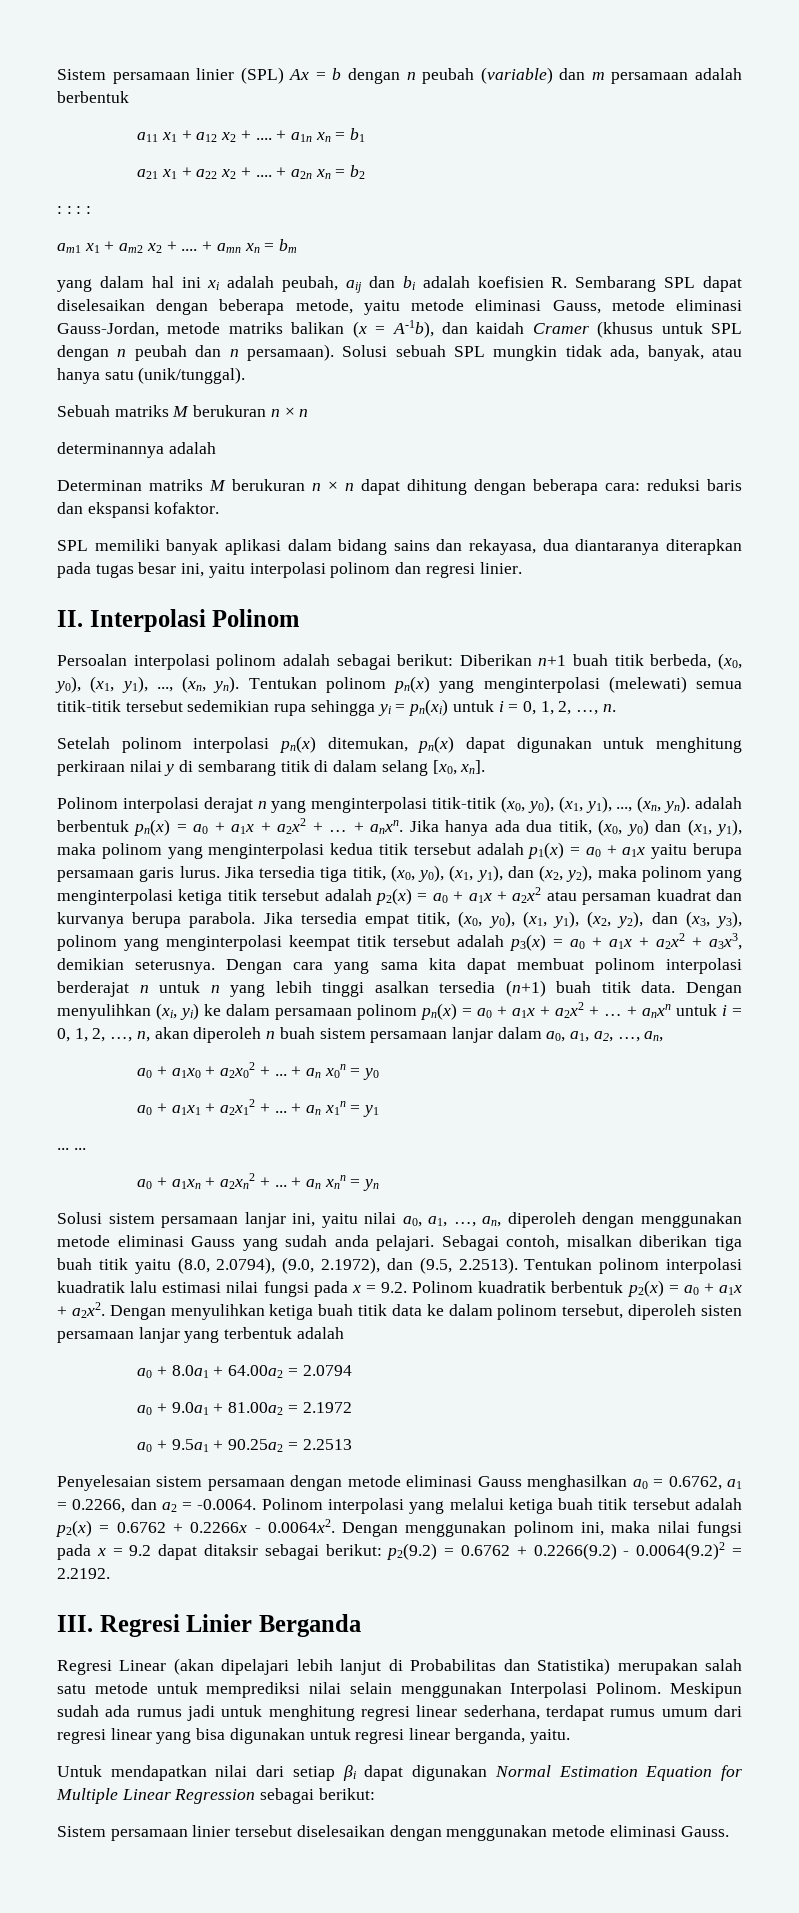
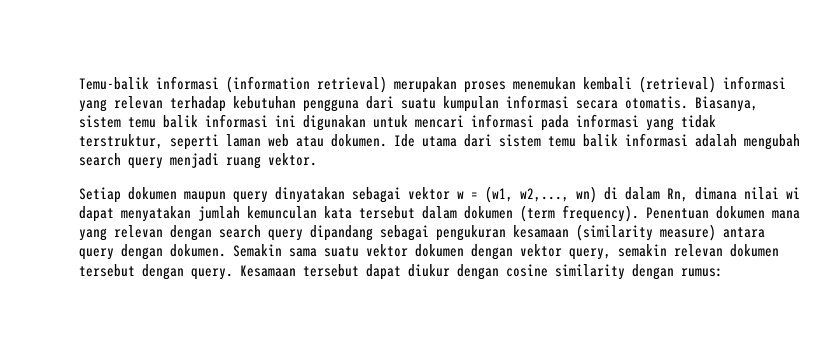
- Sistem persamaan linier (SPL) Ax = b dengan n peubah (variable) dan m persamaan adalah berbentuk
- a11 x1 + a12 x2 + .... + a1n xn = b1
- a21 x1 + a22 x2 + .... + a2n xn = b2
- : : : :
- am1 x1 + am2 x2 + .... + amn xn = bm
- yang dalam hal ini xi adalah peubah, aij dan bi adalah koefisien R. Sembarang SPL dapat diselesaikan dengan beberapa metode, yaitu metode eliminasi Gauss, metode eliminasi Gauss-Jordan, metode matriks balikan (x = A-1b), dan kaidah Cramer (khusus untuk SPL dengan n peubah dan n persamaan). Solusi sebuah SPL mungkin tidak ada, banyak, atau hanya satu (unik/tunggal).
- Sebuah matriks M berukuran n × n
- determinannya adalah
- Determinan matriks M berukuran n × n dapat dihitung dengan beberapa cara: reduksi baris dan ekspansi kofaktor.
- SPL memiliki banyak aplikasi dalam bidang sains dan rekayasa, dua diantaranya diterapkan pada tugas besar ini, yaitu interpolasi polinom dan regresi linier.
- II. Interpolasi Polinom
- Persoalan interpolasi polinom adalah sebagai berikut: Diberikan n+1 buah titik berbeda, (x0, y0), (x1, y1), ..., (xn, yn). Tentukan polinom pn(x) yang menginterpolasi (melewati) semua titik-titik tersebut sedemikian rupa sehingga yi = pn(xi) untuk i = 0, 1, 2, …, n.
- Setelah polinom interpolasi pn(x) ditemukan, pn(x) dapat digunakan untuk menghitung perkiraan nilai y di sembarang titik di dalam selang [x0, xn].
- Polinom interpolasi derajat n yang menginterpolasi titik-titik (x0, y0), (x1, y1), ..., (xn, yn). adalah berbentuk pn(x) = a0 + a1x + a2x2 + … + anxn. Jika hanya ada dua titik, (x0, y0) dan (x1, y1), maka polinom yang menginterpolasi kedua titik tersebut adalah p1(x) = a0 + a1x yaitu berupa persamaan garis lurus. Jika tersedia tiga titik, (x0, y0), (x1, y1), dan (x2, y2), maka polinom yang menginterpolasi ketiga titik tersebut adalah p2(x) = a0 + a1x + a2x2 atau persaman kuadrat dan kurvanya berupa parabola. Jika tersedia empat titik, (x0, y0), (x1, y1), (x2, y2), dan (x3, y3), polinom yang menginterpolasi keempat titik tersebut adalah p3(x) = a0 + a1x + a2x2 + a3x3, demikian seterusnya. Dengan cara yang sama kita dapat membuat polinom interpolasi berderajat n untuk n yang lebih tinggi asalkan tersedia (n+1) buah titik data. Dengan menyulihkan (xi, yi) ke dalam persamaan polinom pn(x) = a0 + a1x + a2x2 + … + anxn untuk i = 0, 1, 2, …, n, akan diperoleh n buah sistem persamaan lanjar dalam a0, a1, a2, …, an,
- a0 + a1x0 + a2x02 + ... + an x0n = y0
- a0 + a1x1 + a2x12 + ... + an x1n = y1
- ... ...
- a0 + a1xn + a2xn2 + ... + an xnn = yn
- Solusi sistem persamaan lanjar ini, yaitu nilai a0, a1, …, an, diperoleh dengan menggunakan metode eliminasi Gauss yang sudah anda pelajari. Sebagai contoh, misalkan diberikan tiga buah titik yaitu (8.0, 2.0794), (9.0, 2.1972), dan (9.5, 2.2513). Tentukan polinom interpolasi kuadratik lalu estimasi nilai fungsi pada x = 9.2. Polinom kuadratik berbentuk p2(x) = a0 + a1x + a2x2. Dengan menyulihkan ketiga buah titik data ke dalam polinom tersebut, diperoleh sisten persamaan lanjar yang terbentuk adalah
- a0 + 8.0a1 + 64.00a2 = 2.0794
- a0 + 9.0a1 + 81.00a2 = 2.1972
- a0 + 9.5a1 + 90.25a2 = 2.2513
- Penyelesaian sistem persamaan dengan metode eliminasi Gauss menghasilkan a0 = 0.6762, a1 = 0.2266, dan a2 = -0.0064. Polinom interpolasi yang melalui ketiga buah titik tersebut adalah p2(x) = 0.6762 + 0.2266x - 0.0064x2. Dengan menggunakan polinom ini, maka nilai fungsi pada x = 9.2 dapat ditaksir sebagai berikut: p2(9.2) = 0.6762 + 0.2266(9.2) - 0.0064(9.2)2 = 2.2192.
- III. Regresi Linier Berganda
- Regresi Linear (akan dipelajari lebih lanjut di Probabilitas dan Statistika) merupakan salah satu metode untuk memprediksi nilai selain menggunakan Interpolasi Polinom. Meskipun sudah ada rumus jadi untuk menghitung regresi linear sederhana, terdapat rumus umum dari regresi linear yang bisa digunakan untuk regresi linear berganda, yaitu.
- Untuk mendapatkan nilai dari setiap βi dapat digunakan Normal Estimation Equation for Multiple Linear Regression sebagai berikut:
- Sistem persamaan linier tersebut diselesaikan dengan menggunakan metode eliminasi Gauss.
+ Temu-balik informasi (information retrieval) merupakan proses menemukan kembali (retrieval) informasi yang relevan terhadap kebutuhan pengguna dari suatu kumpulan informasi secara otomatis. Biasanya, sistem temu balik informasi ini digunakan untuk mencari informasi pada informasi yang tidak terstruktur, seperti laman web atau dokumen. Ide utama dari sistem temu balik informasi adalah mengubah search query menjadi ruang vektor.
+ Setiap dokumen maupun query dinyatakan sebagai vektor w = (w1, w2,..., wn) di dalam Rn, dimana nilai wi dapat menyatakan jumlah kemunculan kata tersebut dalam dokumen (term frequency). Penentuan dokumen mana yang relevan dengan search query dipandang sebagai pengukuran kesamaan (similarity measure) antara query dengan dokumen. Semakin sama suatu vektor dokumen dengan vektor query, semakin relevan dokumen tersebut dengan query. Kesamaan tersebut dapat diukur dengan cosine similarity dengan rumus:

